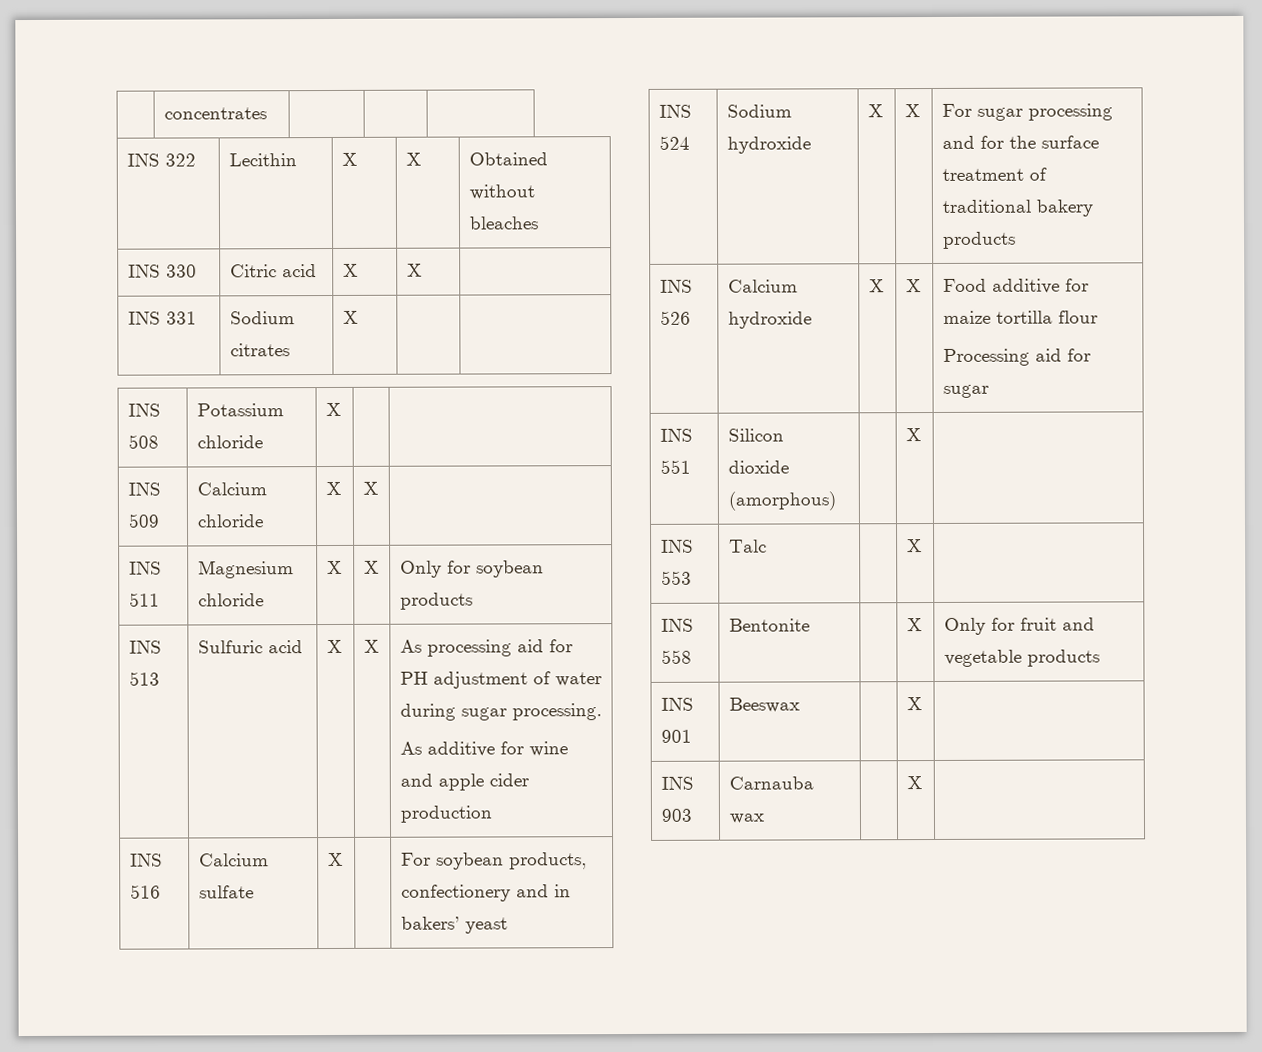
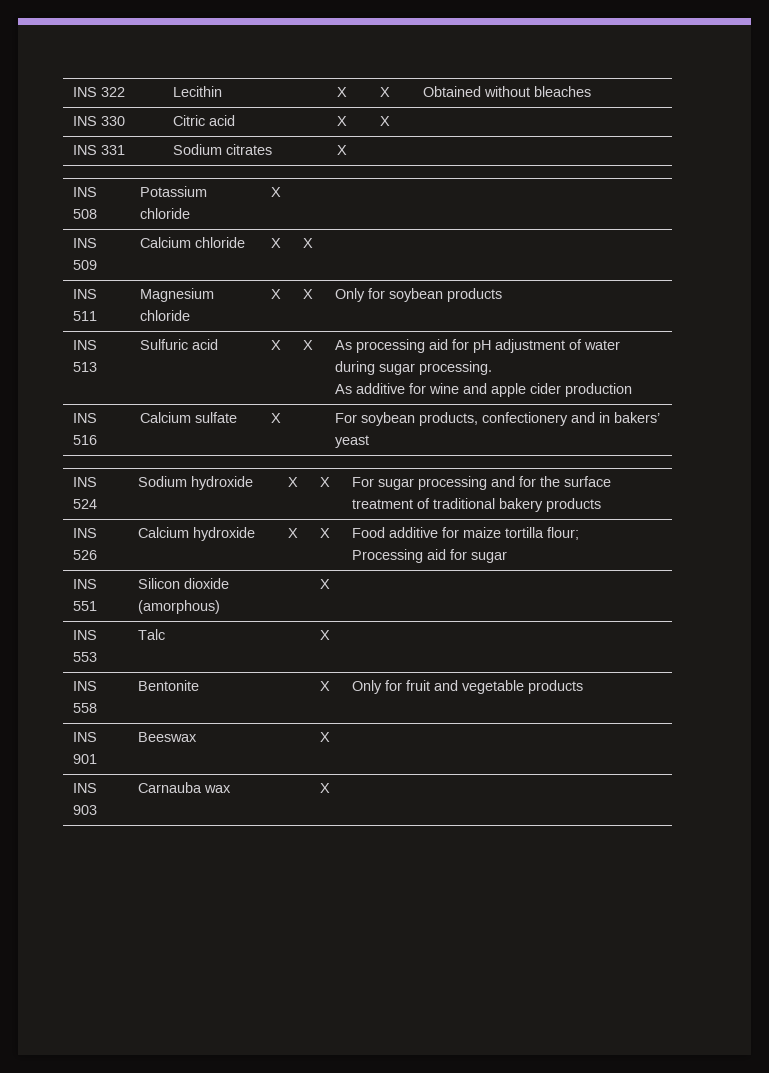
- | concentrates | | |
- INS 513 | Sulfuric acid | X | X | As processing aid for PH adjustment of water during sugar processing.
+ INS 513 | Sulfuric acid | X | X | As processing aid for pH adjustment of water during sugar processing.
- INS 526 | Calcium hydroxide | X | X | Food additive for maize tortilla flour
+ INS 526 | Calcium hydroxide | X | X | Food additive for maize tortilla flour;

